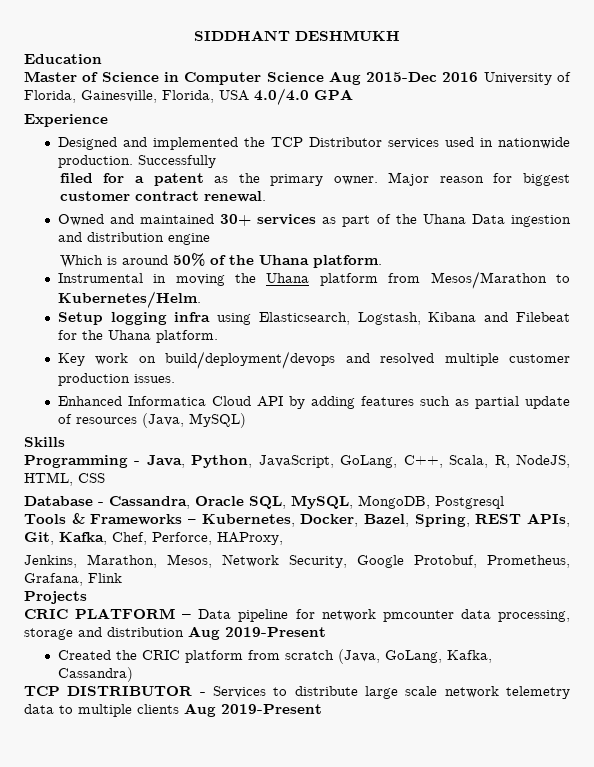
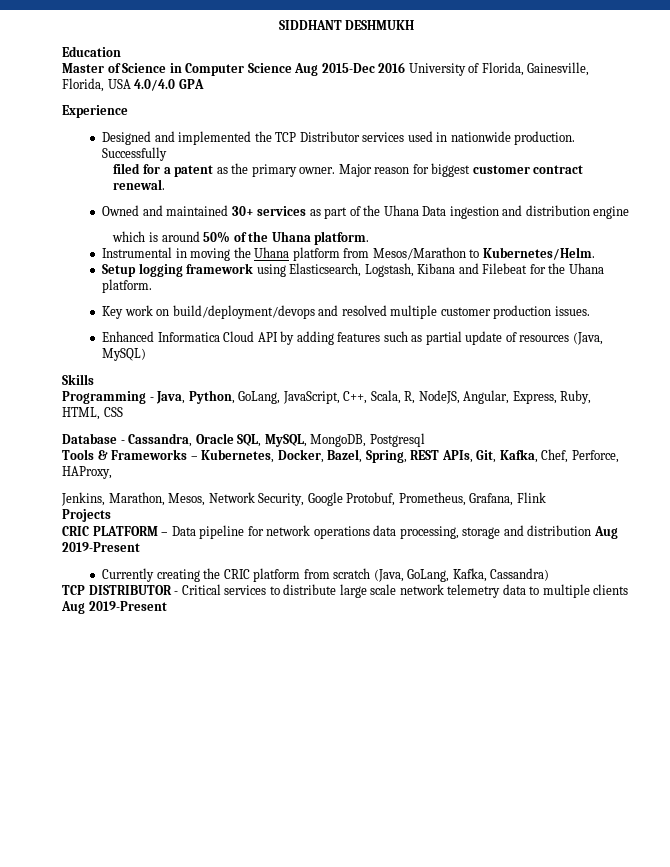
- Which is around 50% of the Uhana platform.
+ which is around 50% of the Uhana platform.
- Setup logging infra using Elasticsearch, Logstash, Kibana and Filebeat for the Uhana platform.
+ Setup logging framework using Elasticsearch, Logstash, Kibana and Filebeat for the Uhana platform.
- Programming - Java, Python, JavaScript, GoLang, C++, Scala, R, NodeJS, HTML, CSS
+ Programming - Java, Python, GoLang, JavaScript, C++, Scala, R, NodeJS, Angular, Express, Ruby, HTML, CSS
- CRIC PLATFORM – Data pipeline for network pmcounter data processing, storage and distribution Aug 2019-Present
+ CRIC PLATFORM – Data pipeline for network operations data processing, storage and distribution Aug 2019-Present
- Created the CRIC platform from scratch (Java, GoLang, Kafka, Cassandra)
+ Currently creating the CRIC platform from scratch (Java, GoLang, Kafka, Cassandra)
- TCP DISTRIBUTOR - Services to distribute large scale network telemetry data to multiple clients Aug 2019-Present
+ TCP DISTRIBUTOR - Critical services to distribute large scale network telemetry data to multiple clients Aug 2019-Present

